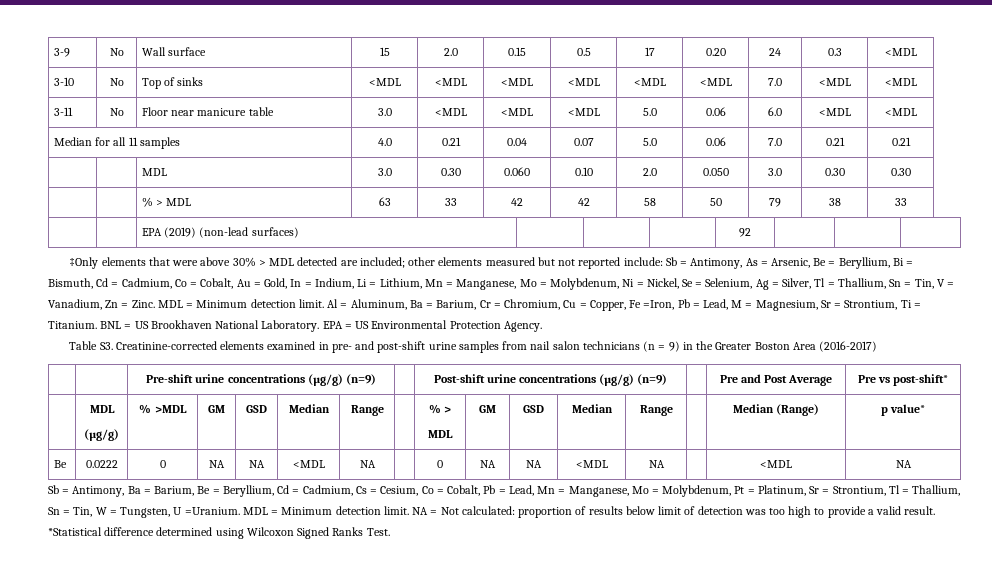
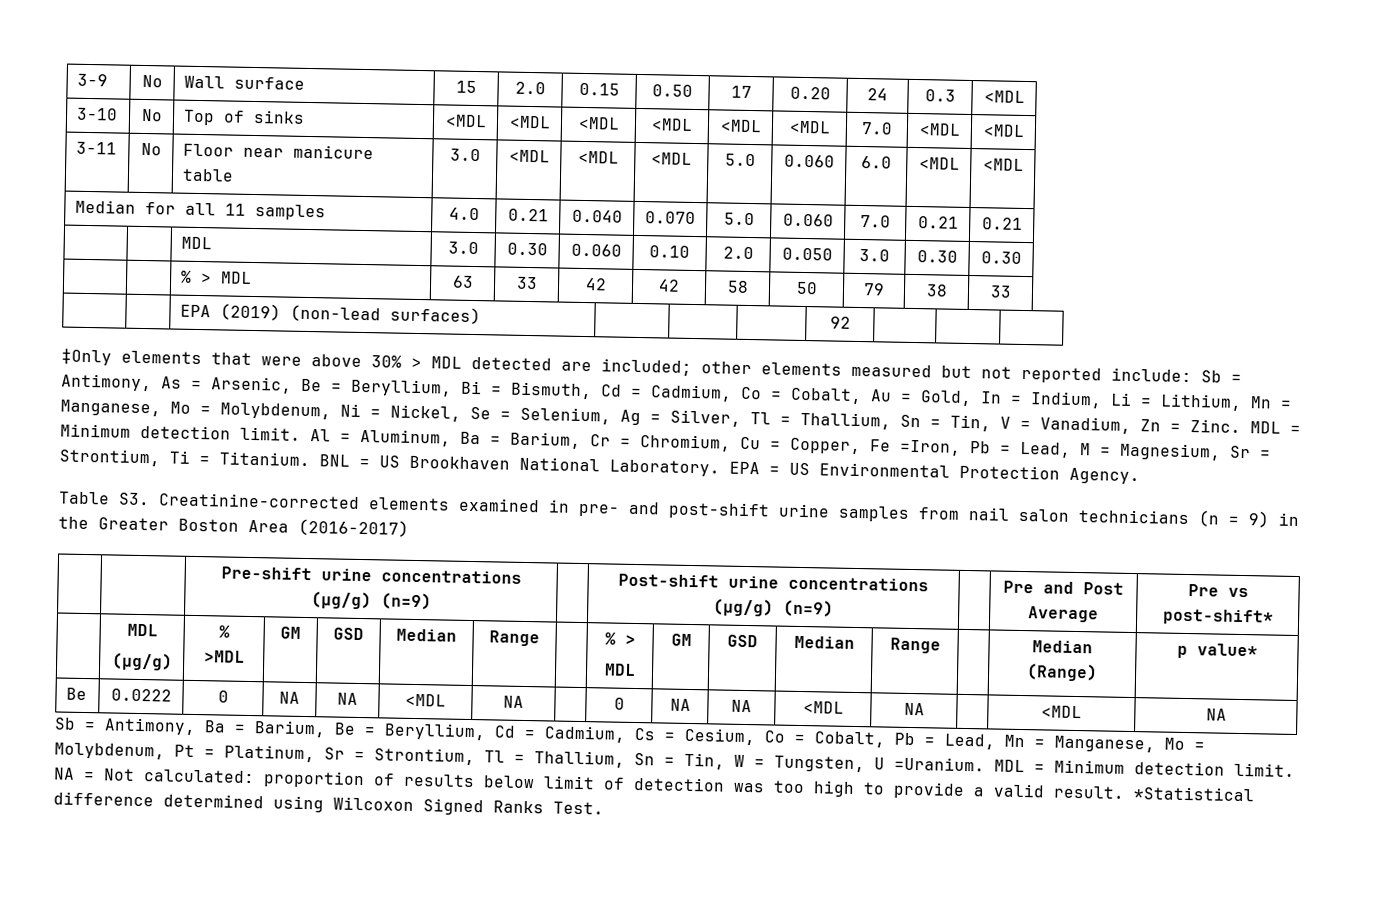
- 3-9 | No | Wall surface | 15 | 2.0 | 0.15 | 0.5 | 17 | 0.20 | 24 | 0.3 | <MDL
+ 3-9 | No | Wall surface | 15 | 2.0 | 0.15 | 0.50 | 17 | 0.20 | 24 | 0.3 | <MDL
- 3-11 | No | Floor near manicure table | 3.0 | <MDL | <MDL | <MDL | 5.0 | 0.06 | 6.0 | <MDL | <MDL
+ 3-11 | No | Floor near manicure table | 3.0 | <MDL | <MDL | <MDL | 5.0 | 0.060 | 6.0 | <MDL | <MDL
- Median for all 11 samples | 4.0 | 0.21 | 0.04 | 0.07 | 5.0 | 0.06 | 7.0 | 0.21 | 0.21
+ Median for all 11 samples | 4.0 | 0.21 | 0.040 | 0.070 | 5.0 | 0.060 | 7.0 | 0.21 | 0.21

